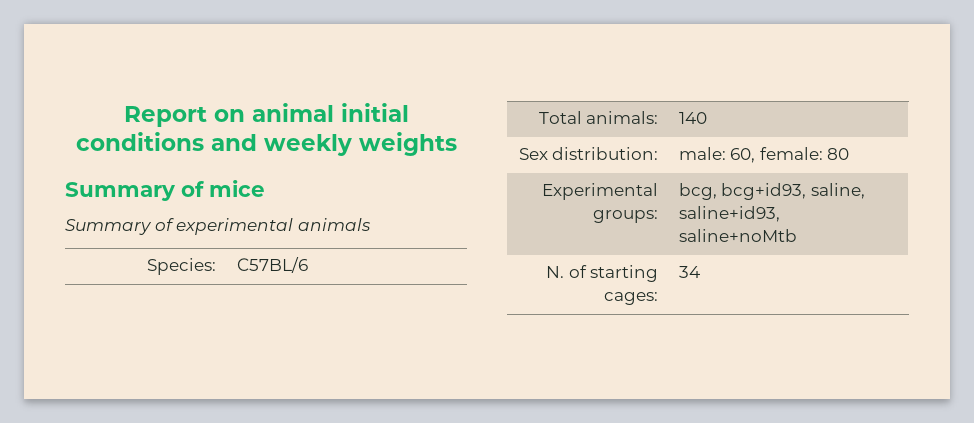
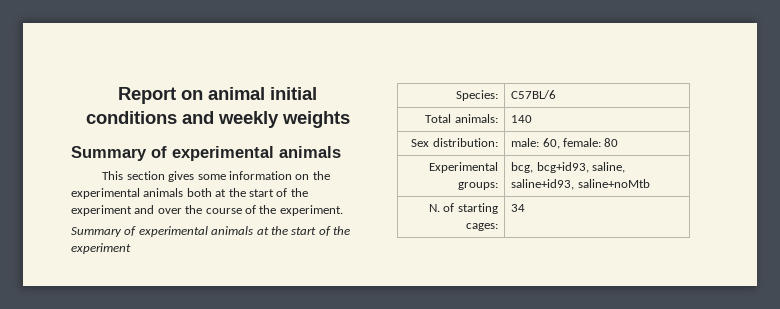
  Report on animal initial conditions and weekly weights
- Summary of mice
  Summary of experimental animals
+ This section gives some information on the experimental animals both at the start of the experiment and over the course of the experiment.
+ Summary of experimental animals at the start of the experiment

